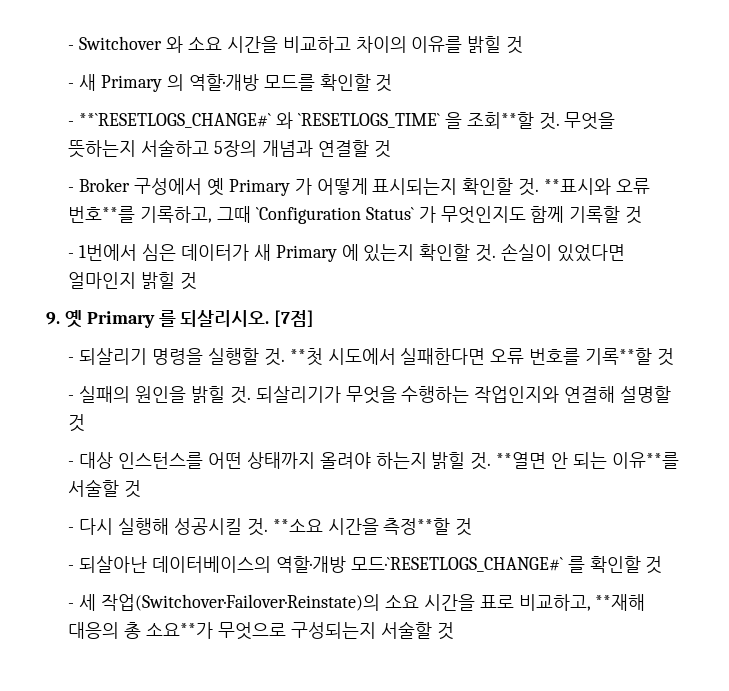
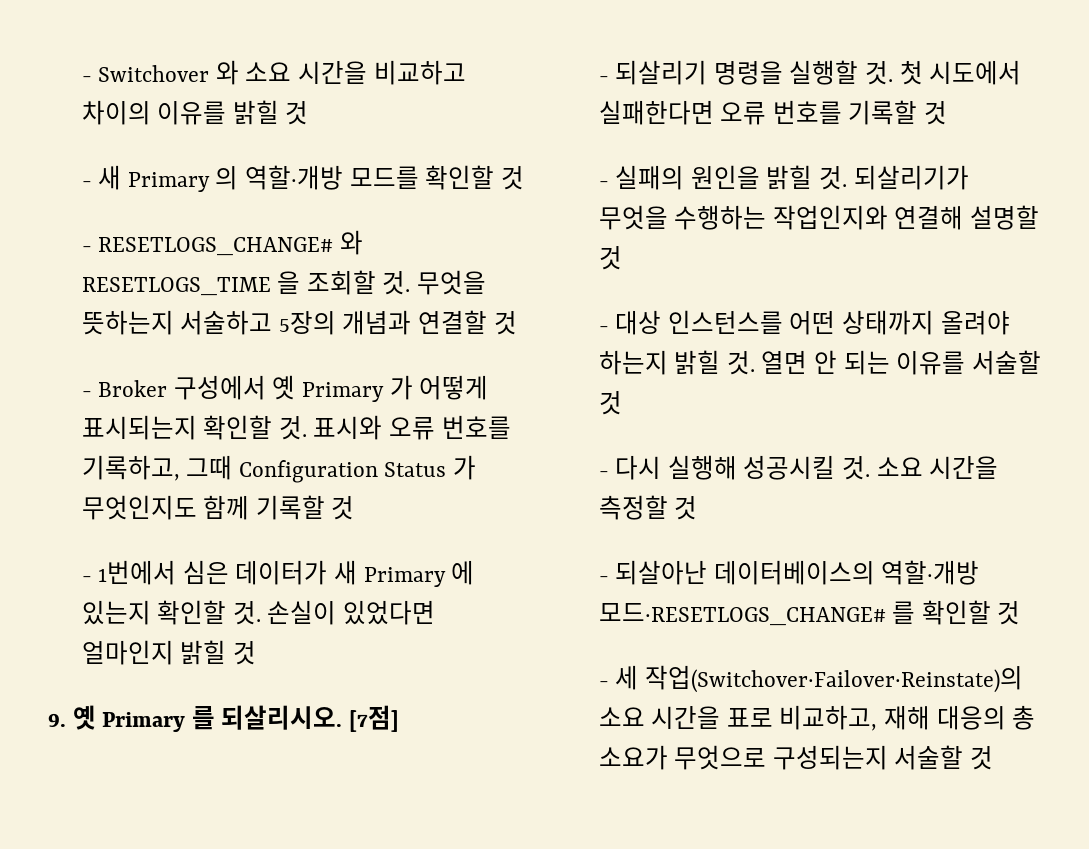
- - **`RESETLOGS_CHANGE#` 와 `RESETLOGS_TIME` 을 조회**할 것.
+ - RESETLOGS_CHANGE# 와 RESETLOGS_TIME 을 조회할 것.
- **표시와 오류 번호**를 기록하고, 그때 `Configuration Status` 가 무엇인지도 함께 기록할 것
+ 표시와 오류 번호를 기록하고, 그때 Configuration Status 가 무엇인지도 함께 기록할 것
- **첫 시도에서 실패한다면 오류 번호를 기록**할 것
+ 첫 시도에서 실패한다면 오류 번호를 기록할 것
- **열면 안 되는 이유**를 서술할 것
+ 열면 안 되는 이유를 서술할 것
- **소요 시간을 측정**할 것
+ 소요 시간을 측정할 것
- - 되살아난 데이터베이스의 역할·개방 모드·`RESETLOGS_CHANGE#` 를 확인할 것
+ - 되살아난 데이터베이스의 역할·개방 모드·RESETLOGS_CHANGE# 를 확인할 것
- - 세 작업(Switchover·Failover·Reinstate)의 소요 시간을 표로 비교하고, **재해 대응의 총 소요**가 무엇으로 구성되는지 서술할 것
+ - 세 작업(Switchover·Failover·Reinstate)의 소요 시간을 표로 비교하고, 재해 대응의 총 소요가 무엇으로 구성되는지 서술할 것

